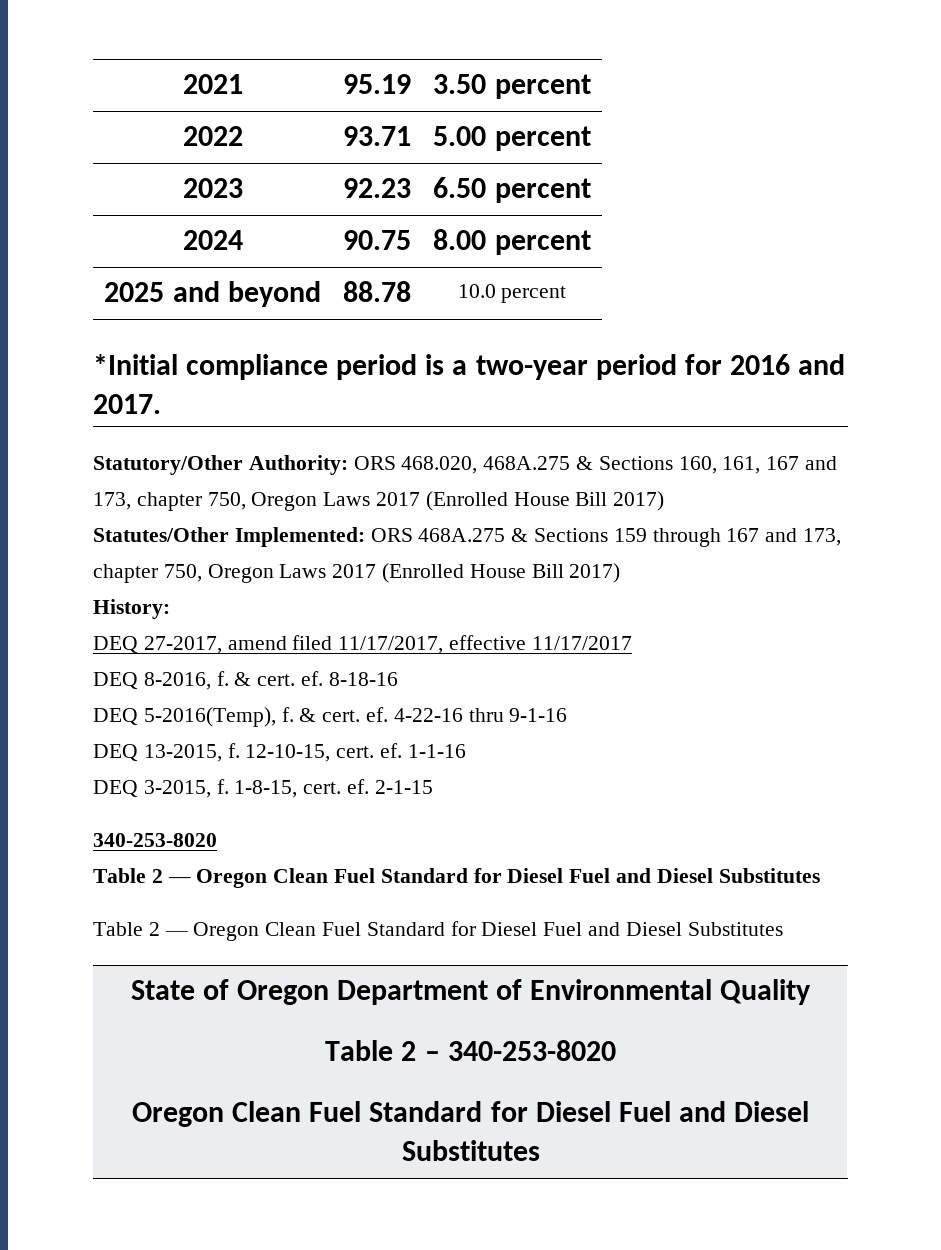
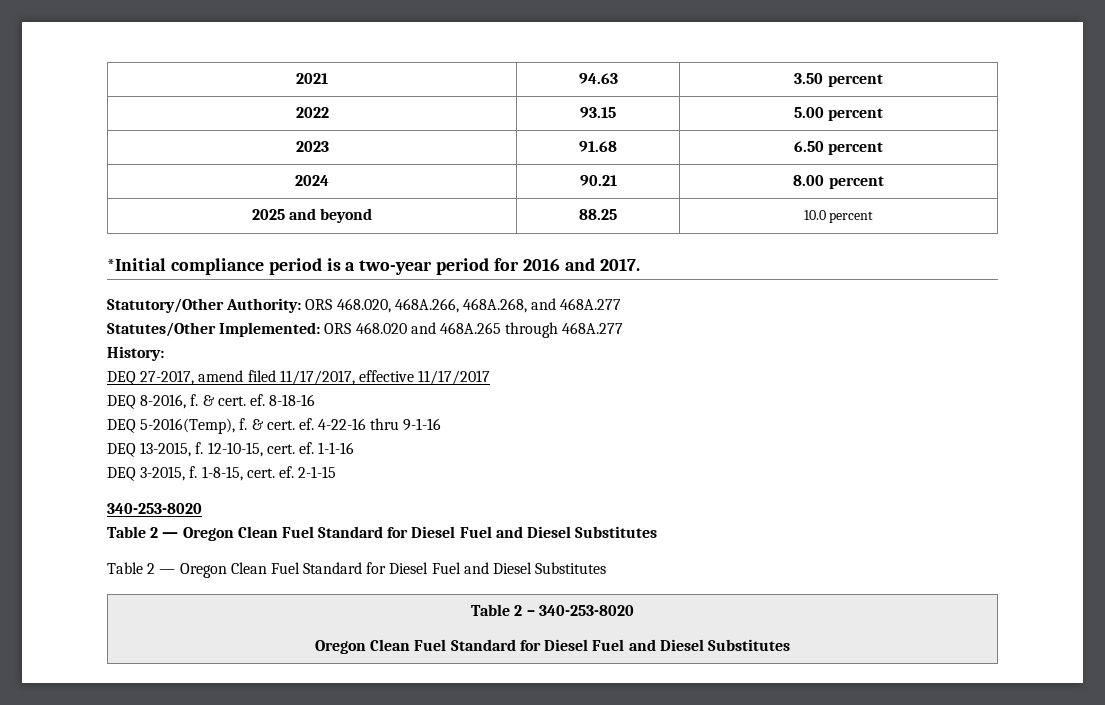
- 2021 | 95.19 | 3.50 percent
+ 2021 | 94.63 | 3.50 percent
- 2022 | 93.71 | 5.00 percent
+ 2022 | 93.15 | 5.00 percent
- 2023 | 92.23 | 6.50 percent
+ 2023 | 91.68 | 6.50 percent
- 2024 | 90.75 | 8.00 percent
+ 2024 | 90.21 | 8.00 percent
- 2025 and beyond | 88.78 | 10.0 percent
+ 2025 and beyond | 88.25 | 10.0 percent
- Statutory/Other Authority: ORS 468.020, 468A.275 & Sections 160, 161, 167 and 173, chapter 750, Oregon Laws 2017 (Enrolled House Bill 2017)
- Statutes/Other Implemented: ORS 468A.275 & Sections 159 through 167 and 173, chapter 750, Oregon Laws 2017 (Enrolled House Bill 2017)
+ Statutory/Other Authority: ORS 468.020, 468A.266, 468A.268, and 468A.277
+ Statutes/Other Implemented: ORS 468.020 and 468A.265 through 468A.277
- State of Oregon Department of Environmental Quality

